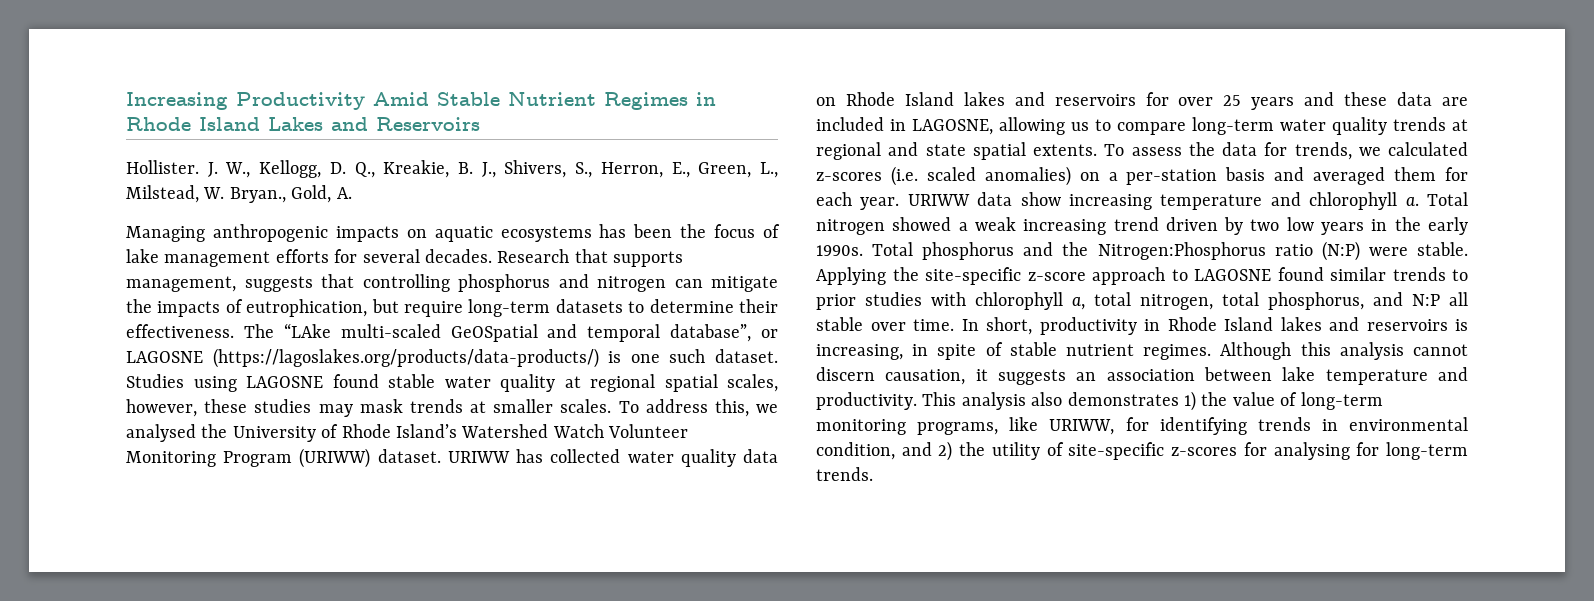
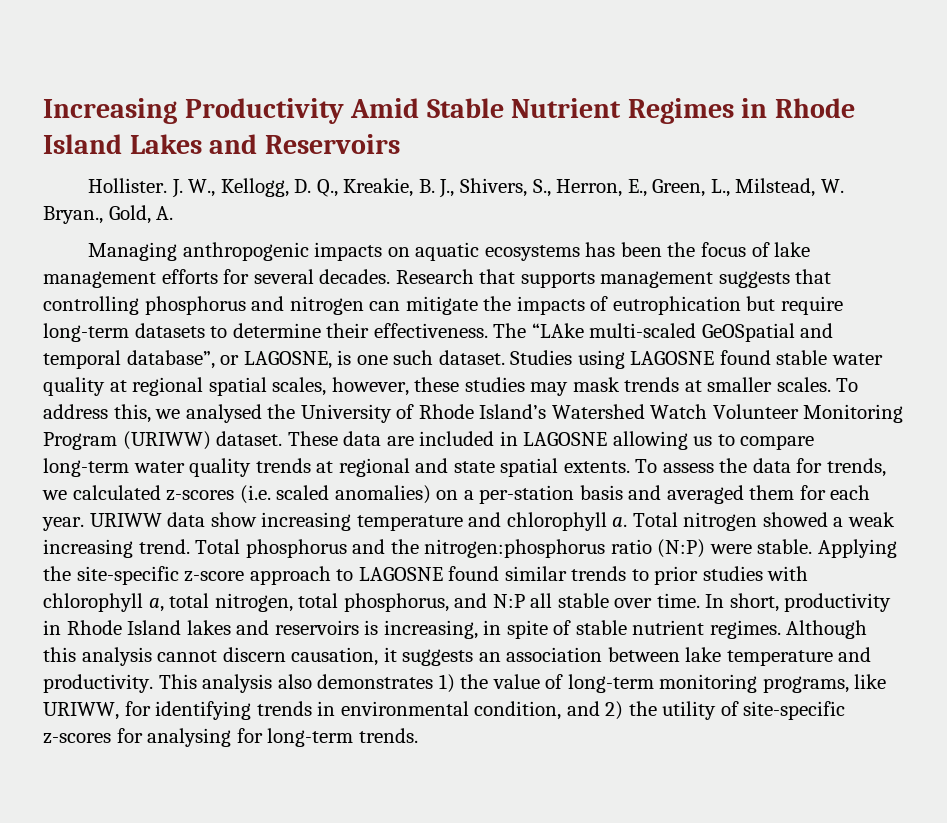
- Research that supports management, suggests that controlling phosphorus and nitrogen can mitigate the impacts of eutrophication, but require long-term datasets to determine their effectiveness.
+ Research that supports management suggests that controlling phosphorus and nitrogen can mitigate the impacts of eutrophication but require long-term datasets to determine their effectiveness.
- The “LAke multi-scaled GeOSpatial and temporal database”, or LAGOSNE (https://lagoslakes.org/products/data-products/) is one such dataset.
+ The “LAke multi-scaled GeOSpatial and temporal database”, or LAGOSNE, is one such dataset.
- URIWW has collected water quality data on Rhode Island lakes and reservoirs for over 25 years and these data are included in LAGOSNE, allowing us to compare long-term water quality trends at regional and state spatial extents.
+ These data are included in LAGOSNE allowing us to compare long-term water quality trends at regional and state spatial extents.
- Total nitrogen showed a weak increasing trend driven by two low years in the early 1990s.
+ Total nitrogen showed a weak increasing trend.
- Total phosphorus and the Nitrogen:Phosphorus ratio (N:P) were stable.
+ Total phosphorus and the nitrogen:phosphorus ratio (N:P) were stable.

